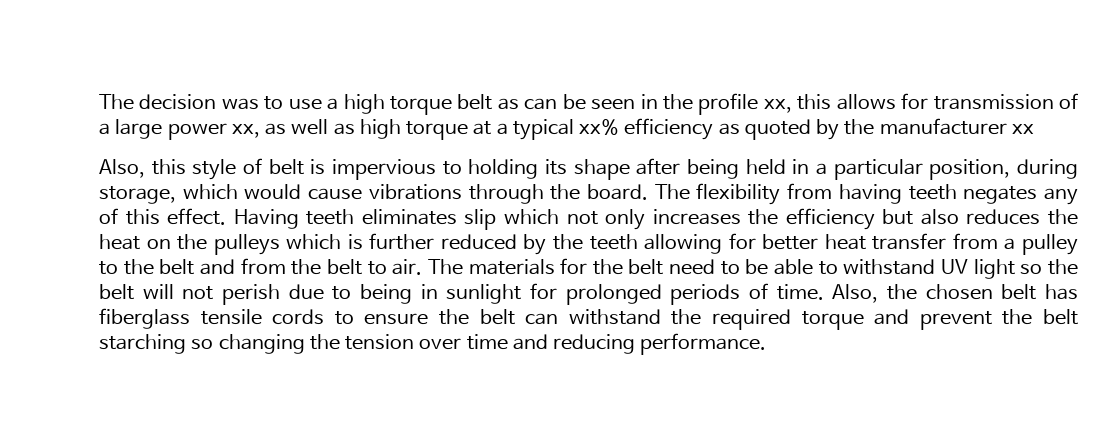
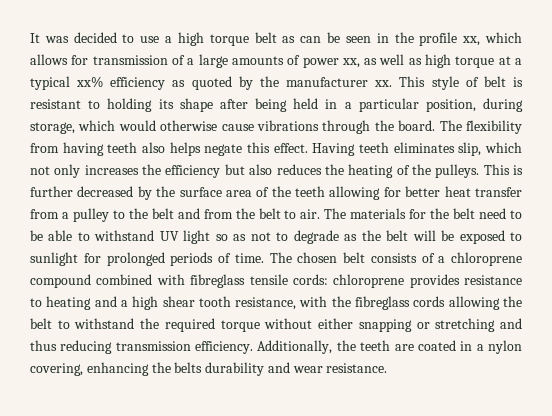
- The decision was to use a high torque belt as can be seen in the profile xx, this allows for transmission of a large power xx, as well as high torque at a typical xx% efficiency as quoted by the manufacturer xx
- Also, this style of belt is impervious to holding its shape after being held in a particular position, during storage, which would cause vibrations through the board.
+ It was decided to use a high torque belt as can be seen in the profile xx, which allows for transmission of a large amounts of power xx, as well as high torque at a typical xx% efficiency as quoted by the manufacturer xx. This style of belt is resistant to holding its shape after being held in a particular position, during storage, which would otherwise cause vibrations through the board.
- The flexibility from having teeth negates any of this effect.
+ The flexibility from having teeth also helps negate this effect.
- Having teeth eliminates slip which not only increases the efficiency but also reduces the heat on the pulleys which is further reduced by the teeth allowing for better heat transfer from a pulley to the belt and from the belt to air.
+ Having teeth eliminates slip, which not only increases the efficiency but also reduces the heating of the pulleys. This is further decreased by the surface area of the teeth allowing for better heat transfer from a pulley to the belt and from the belt to air.
- The materials for the belt need to be able to withstand UV light so the belt will not perish due to being in sunlight for prolonged periods of time.
+ The materials for the belt need to be able to withstand UV light so as not to degrade as the belt will be exposed to sunlight for prolonged periods of time.
- Also, the chosen belt has fiberglass tensile cords to ensure the belt can withstand the required torque and prevent the belt starching so changing the tension over time and reducing performance.
+ The chosen belt consists of a chloroprene compound combined with fibreglass tensile cords: chloroprene provides resistance to heating and a high shear tooth resistance, with the fibreglass cords allowing the belt to withstand the required torque without either snapping or stretching and thus reducing transmission efficiency. Additionally, the teeth are coated in a nylon covering, enhancing the belts durability and wear resistance.

